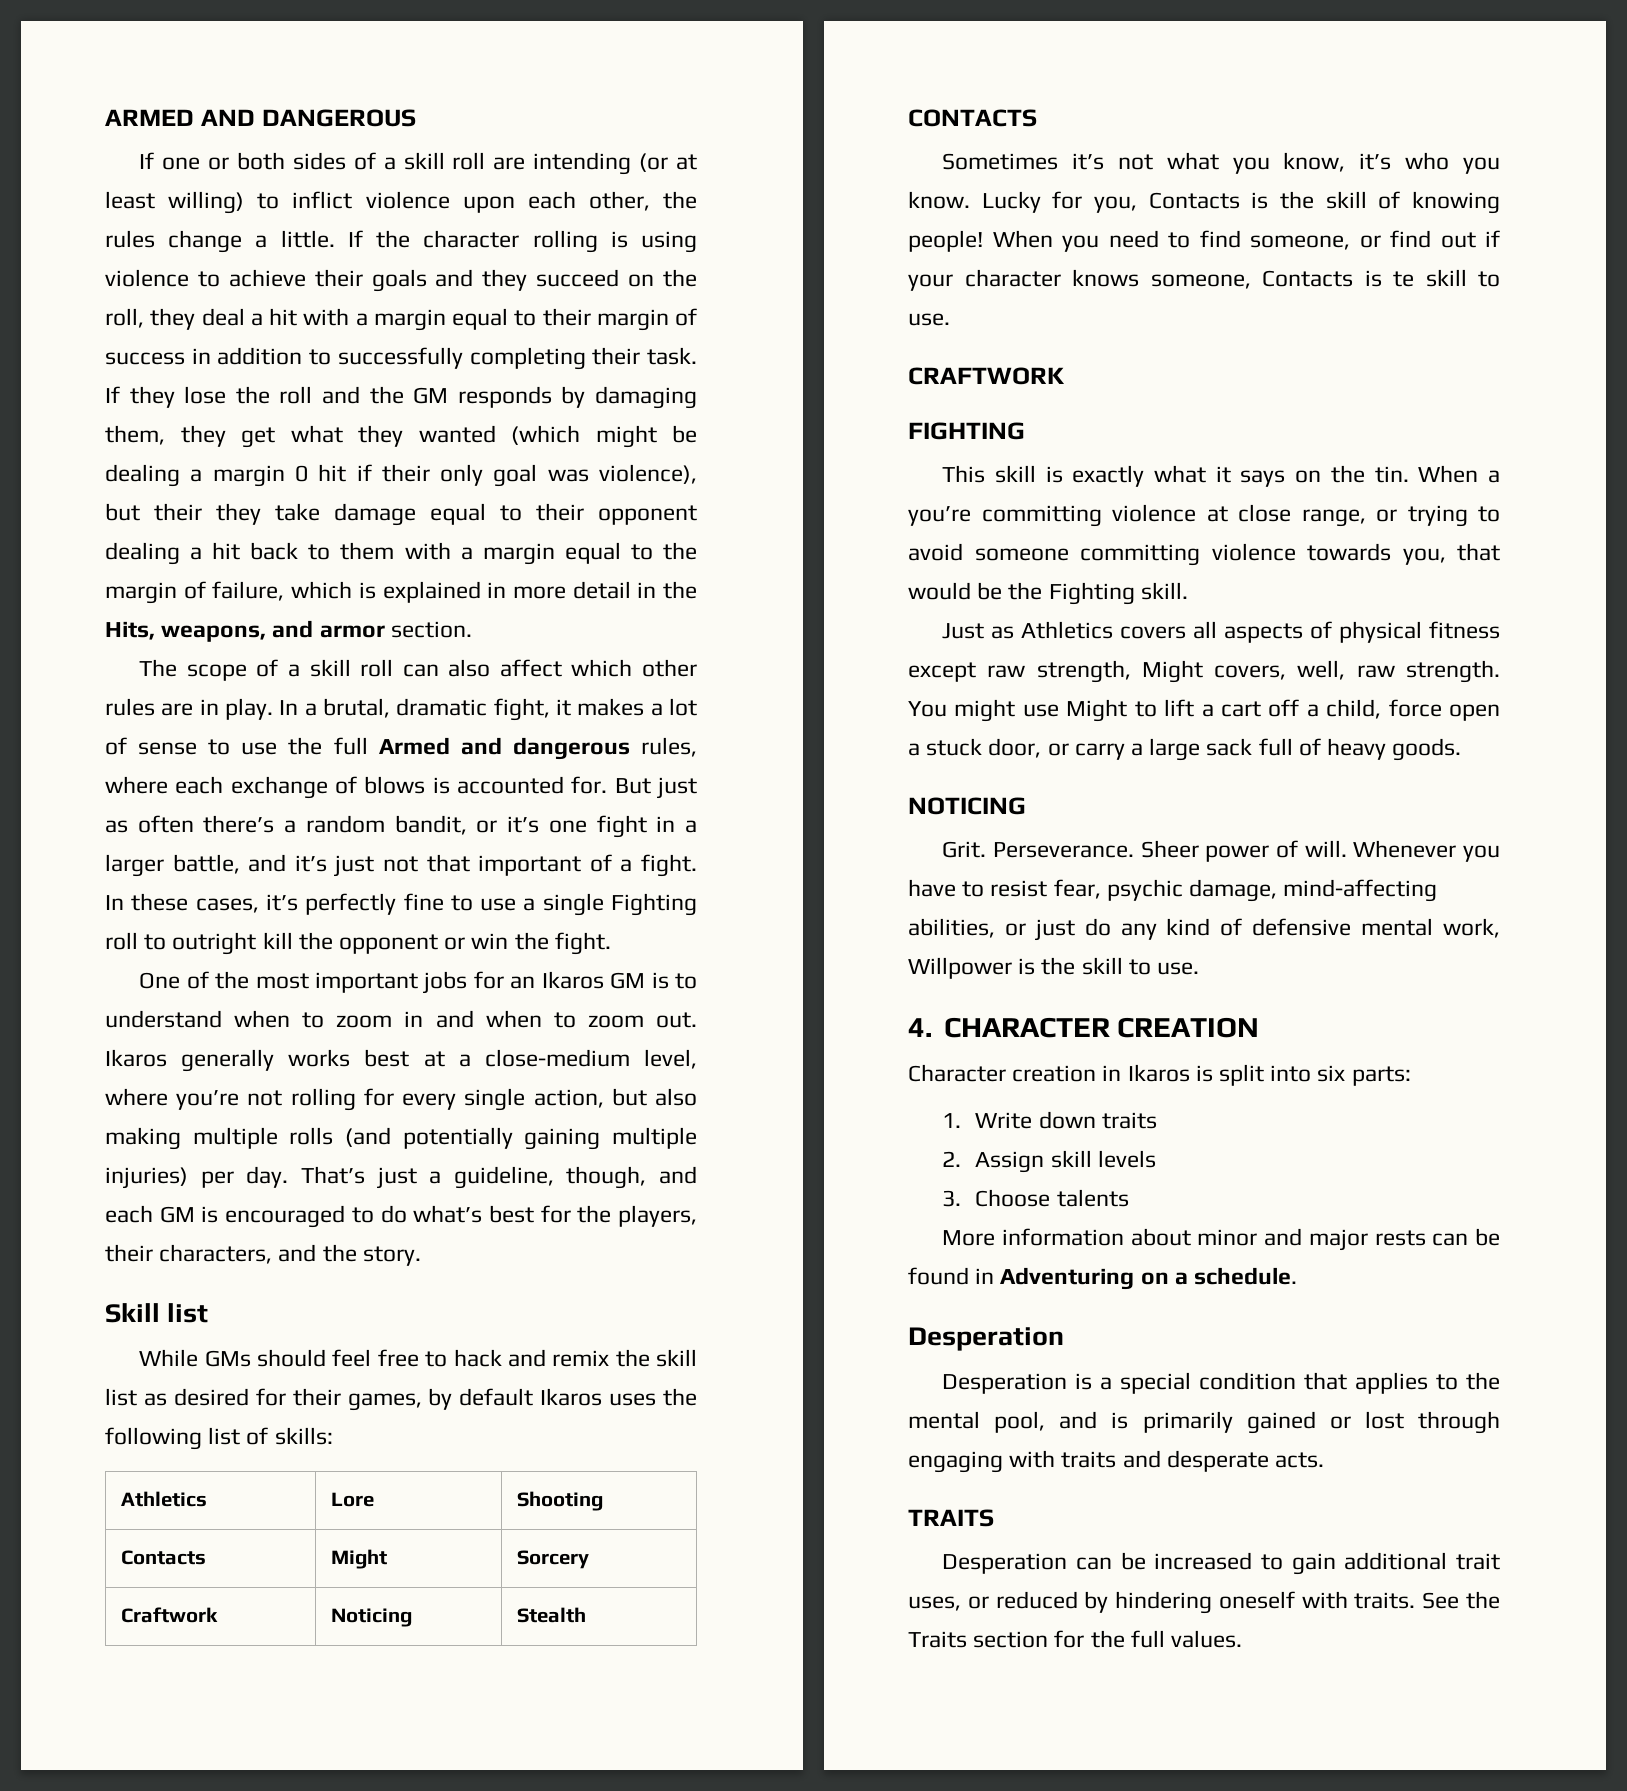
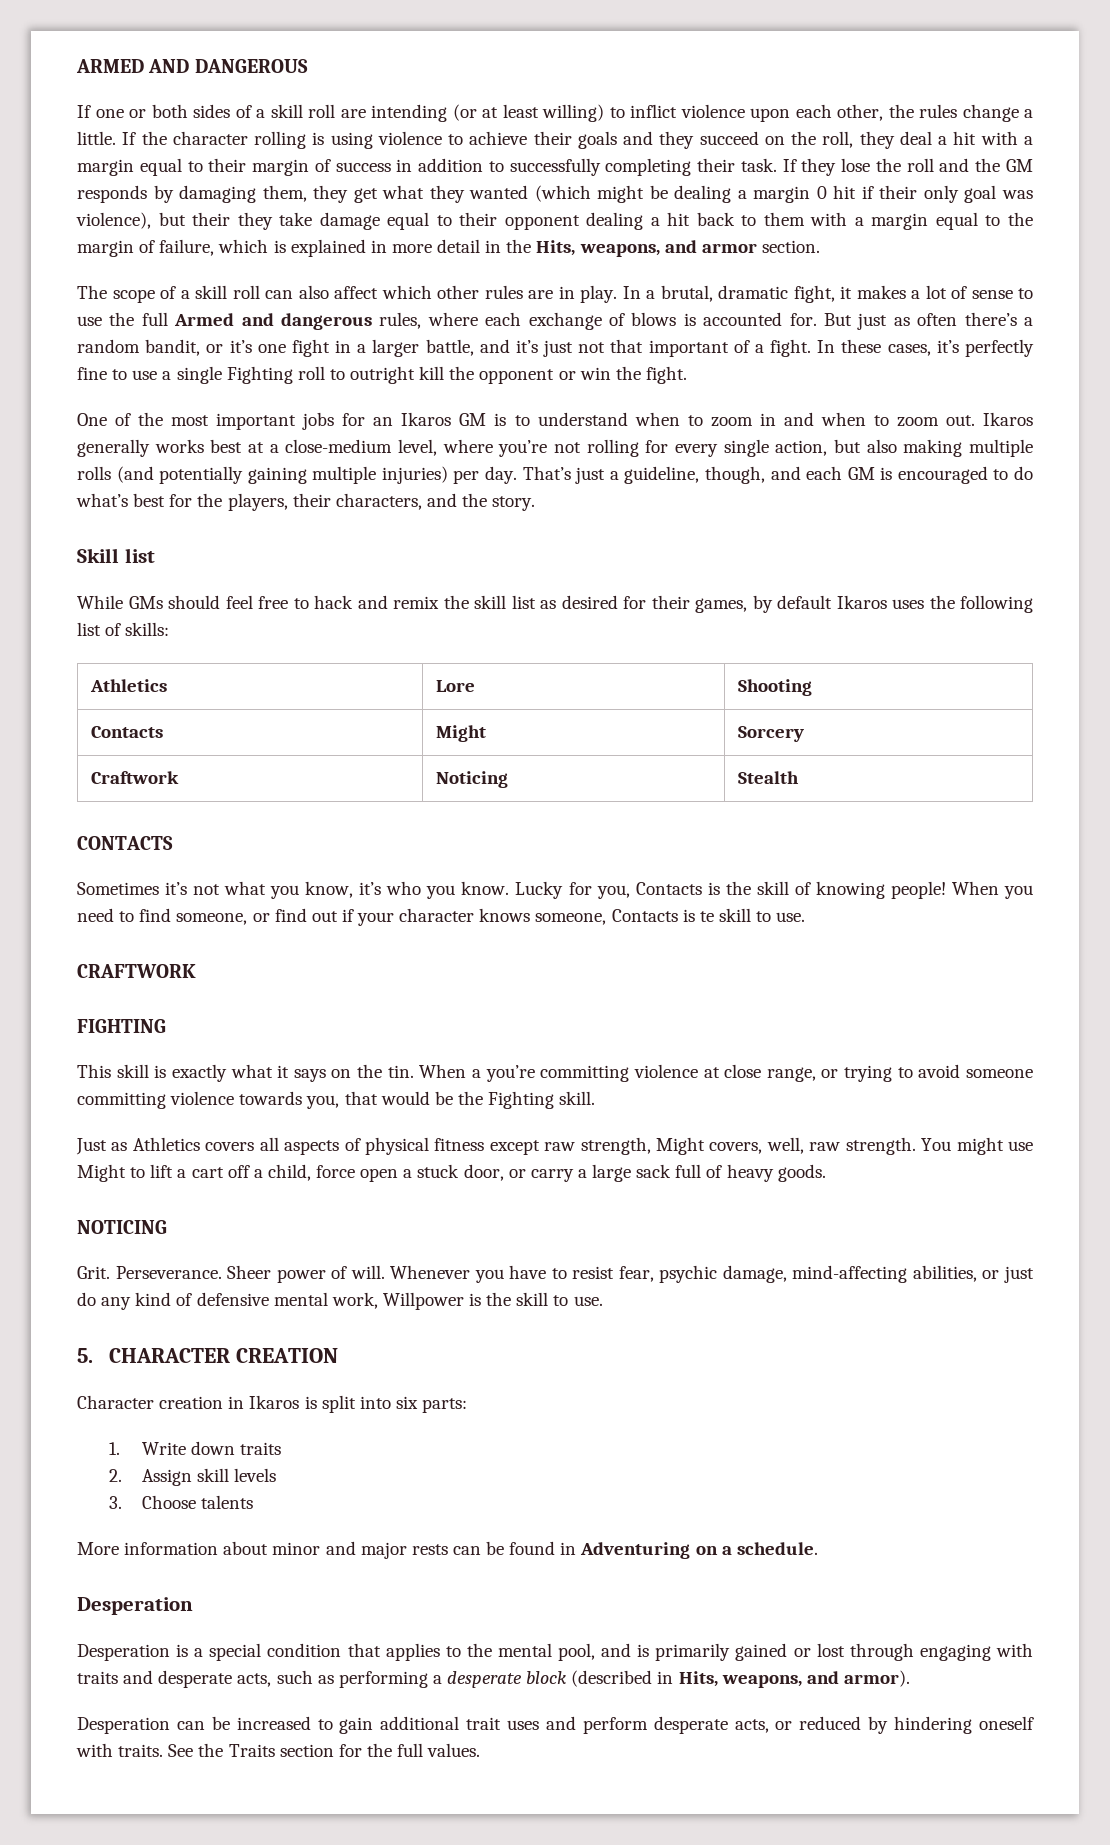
- 4. CHARACTER CREATION
+ 5. CHARACTER CREATION
- Desperation is a special condition that applies to the mental pool, and is primarily gained or lost through engaging with traits and desperate acts.
- TRAITS
+ Desperation is a special condition that applies to the mental pool, and is primarily gained or lost through engaging with traits and desperate acts, such as performing a desperate block (described in Hits, weapons, and armor).
- Desperation can be increased to gain additional trait uses, or reduced by hindering oneself with traits.
+ Desperation can be increased to gain additional trait uses and perform desperate acts, or reduced by hindering oneself with traits.

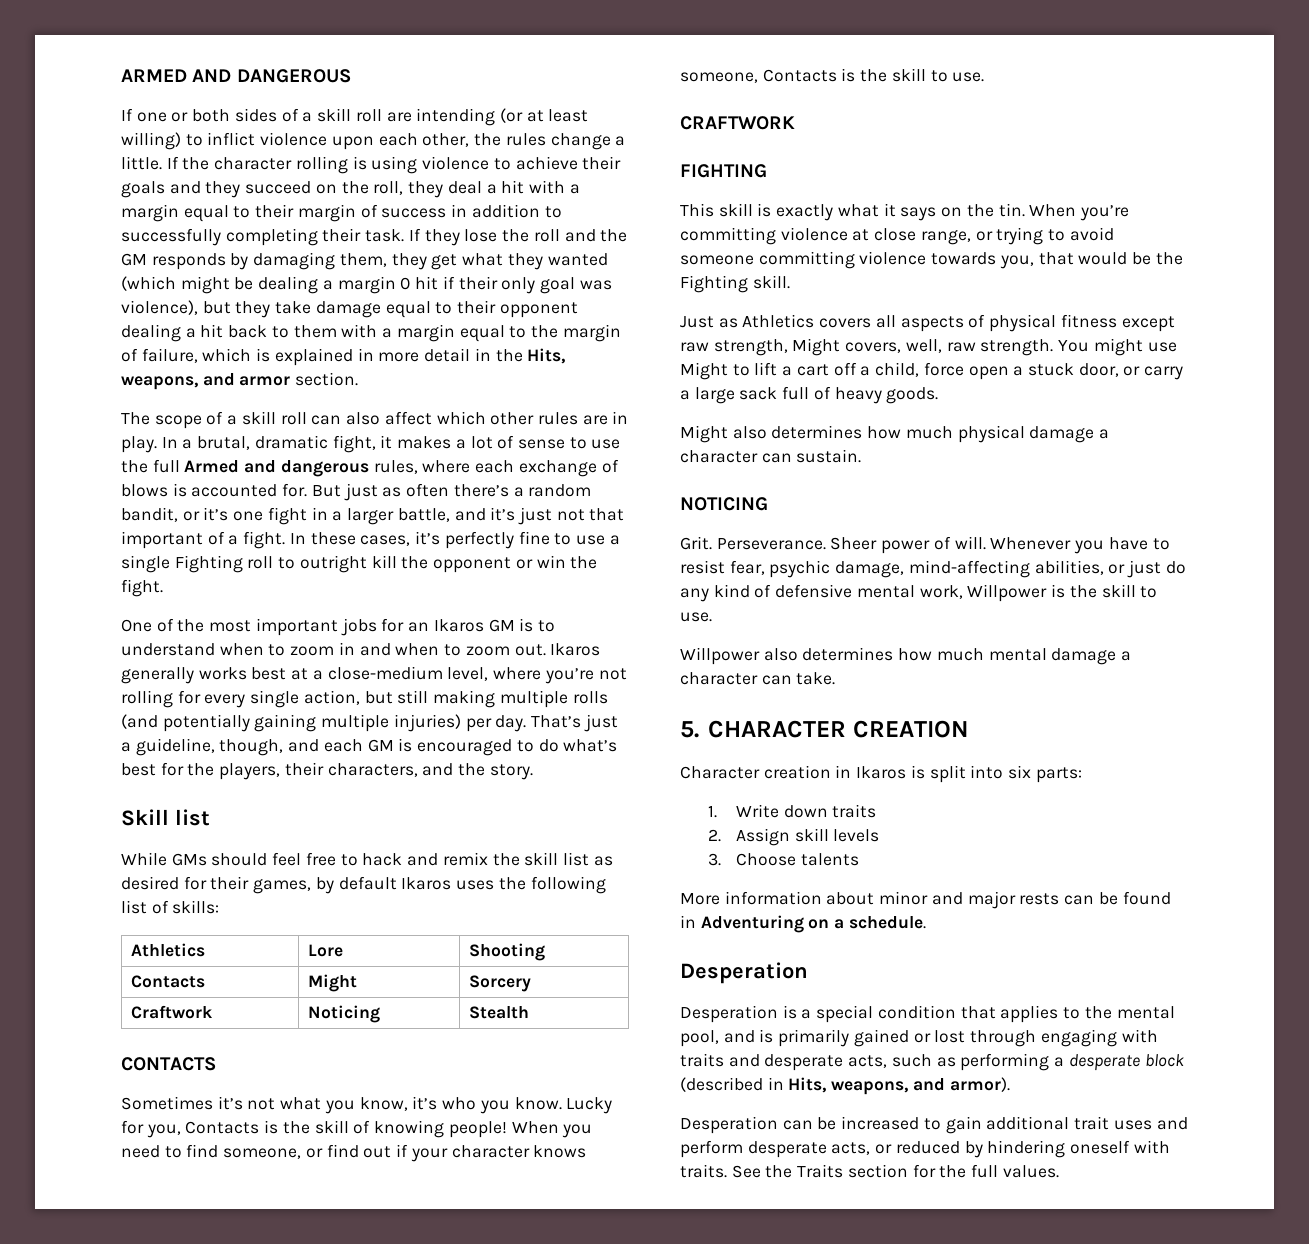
- If they lose the roll and the GM responds by damaging them, they get what they wanted (which might be dealing a margin 0 hit if their only goal was violence), but their they take damage equal to their opponent dealing a hit back to them with a margin equal to the margin of failure, which is explained in more detail in the Hits, weapons, and armor section.
+ If they lose the roll and the GM responds by damaging them, they get what they wanted (which might be dealing a margin 0 hit if their only goal was violence), but they take damage equal to their opponent dealing a hit back to them with a margin equal to the margin of failure, which is explained in more detail in the Hits, weapons, and armor section.
- Ikaros generally works best at a close-medium level, where you’re not rolling for every single action, but also making multiple rolls (and potentially gaining multiple injuries) per day.
+ Ikaros generally works best at a close-medium level, where you’re not rolling for every single action, but still making multiple rolls (and potentially gaining multiple injuries) per day.
- When you need to find someone, or find out if your character knows someone, Contacts is te skill to use.
+ When you need to find someone, or find out if your character knows someone, Contacts is the skill to use.
- When a you’re committing violence at close range, or trying to avoid someone committing violence towards you, that would be the Fighting skill.
+ When you’re committing violence at close range, or trying to avoid someone committing violence towards you, that would be the Fighting skill.
+ Might also determines how much physical damage a character can sustain.
+ Willpower also determines how much mental damage a character can take.

